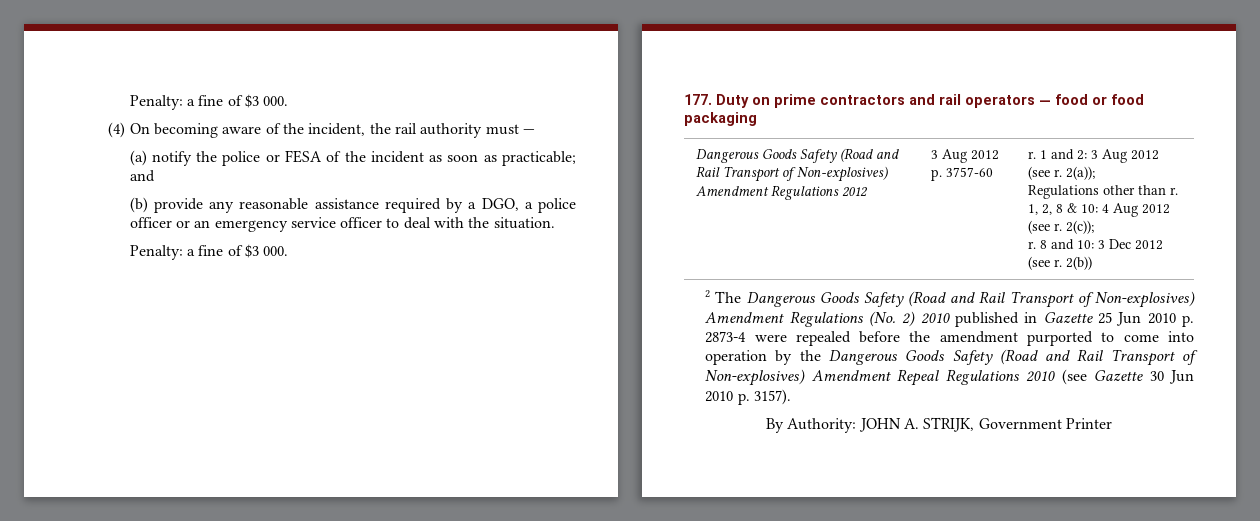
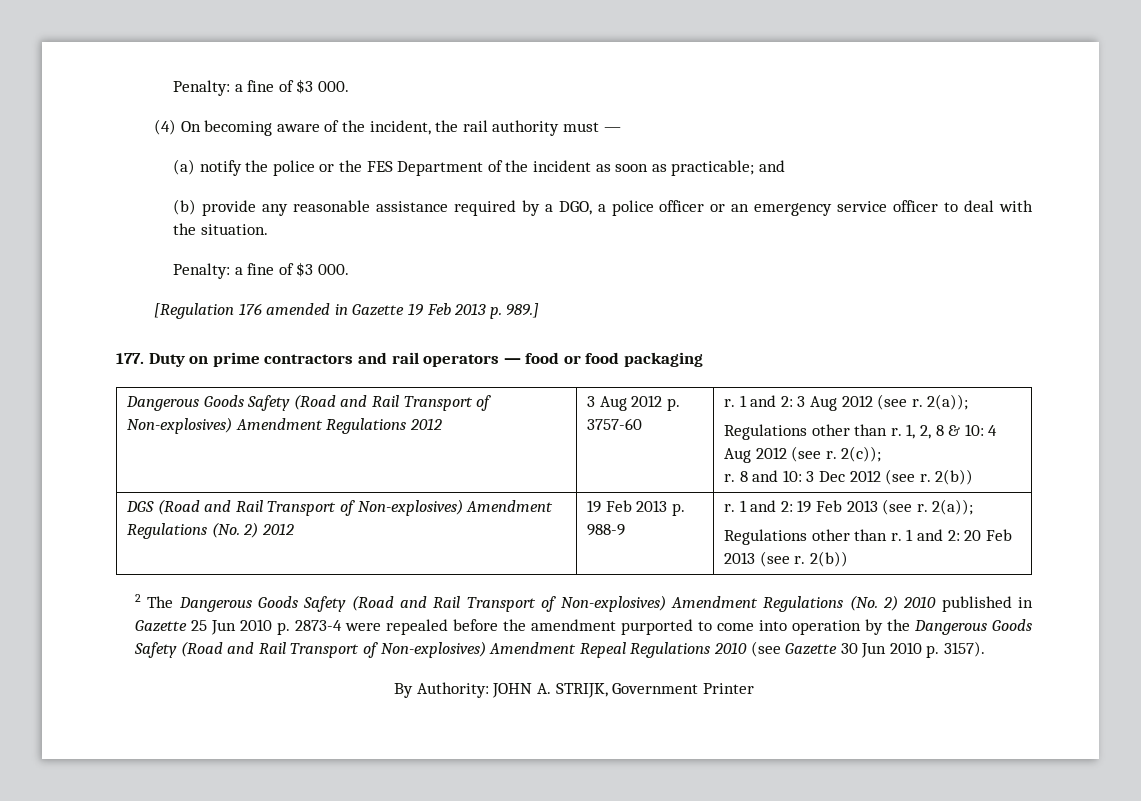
- (a) notify the police or FESA of the incident as soon as practicable; and
+ (a) notify the police or the FES Department of the incident as soon as practicable; and
+ [Regulation 176 amended in Gazette 19 Feb 2013 p. 989.]
+ DGS (Road and Rail Transport of Non-explosives) Amendment Regulations (No. 2) 2012 | 19 Feb 2013 p. 988-9 | r. 1 and 2: 19 Feb 2013 (see r. 2(a));
+ Regulations other than r. 1 and 2: 20 Feb 2013 (see r. 2(b))

